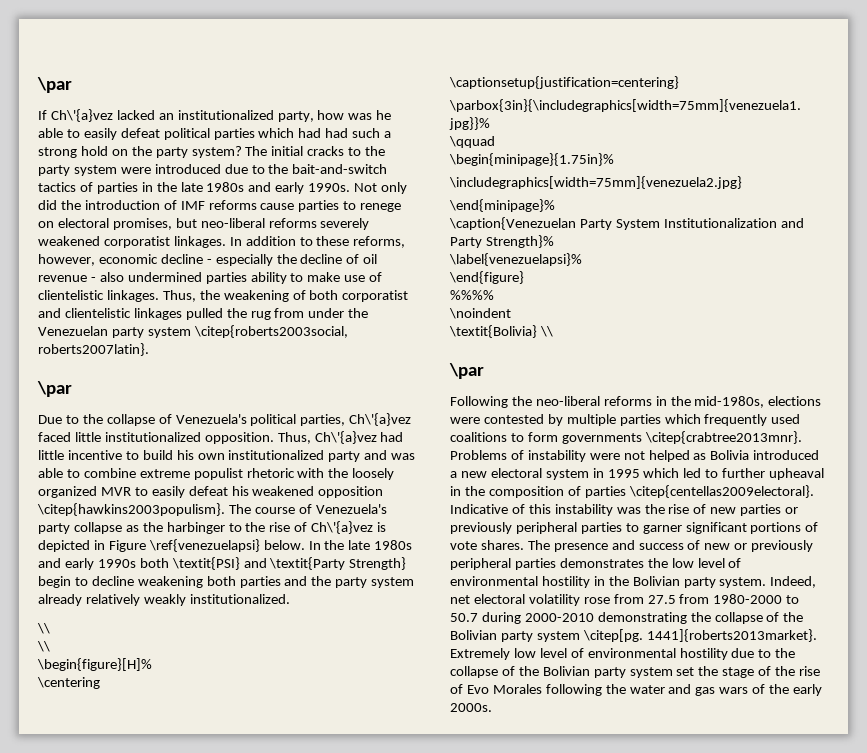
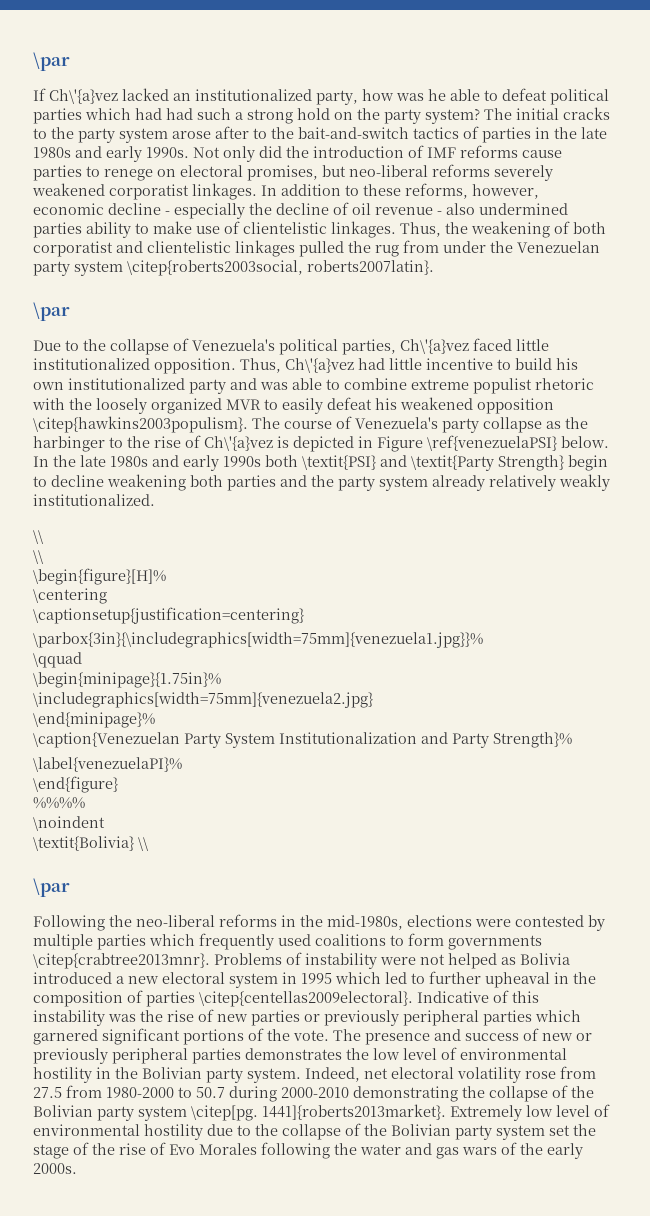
- If Ch\'{a}vez lacked an institutionalized party, how was he able to easily defeat political parties which had had such a strong hold on the party system?
+ If Ch\'{a}vez lacked an institutionalized party, how was he able to defeat political parties which had had such a strong hold on the party system?
- The initial cracks to the party system were introduced due to the bait-and-switch tactics of parties in the late 1980s and early 1990s.
+ The initial cracks to the party system arose after to the bait-and-switch tactics of parties in the late 1980s and early 1990s.
- The course of Venezuela's party collapse as the harbinger to the rise of Ch\'{a}vez is depicted in Figure \ref{venezuelapsi} below.
+ The course of Venezuela's party collapse as the harbinger to the rise of Ch\'{a}vez is depicted in Figure \ref{venezuelaPSI} below.
- \label{venezuelapsi}%
+ \label{venezuelaPI}%
- Indicative of this instability was the rise of new parties or previously peripheral parties to garner significant portions of vote shares.
+ Indicative of this instability was the rise of new parties or previously peripheral parties which garnered significant portions of the vote.

